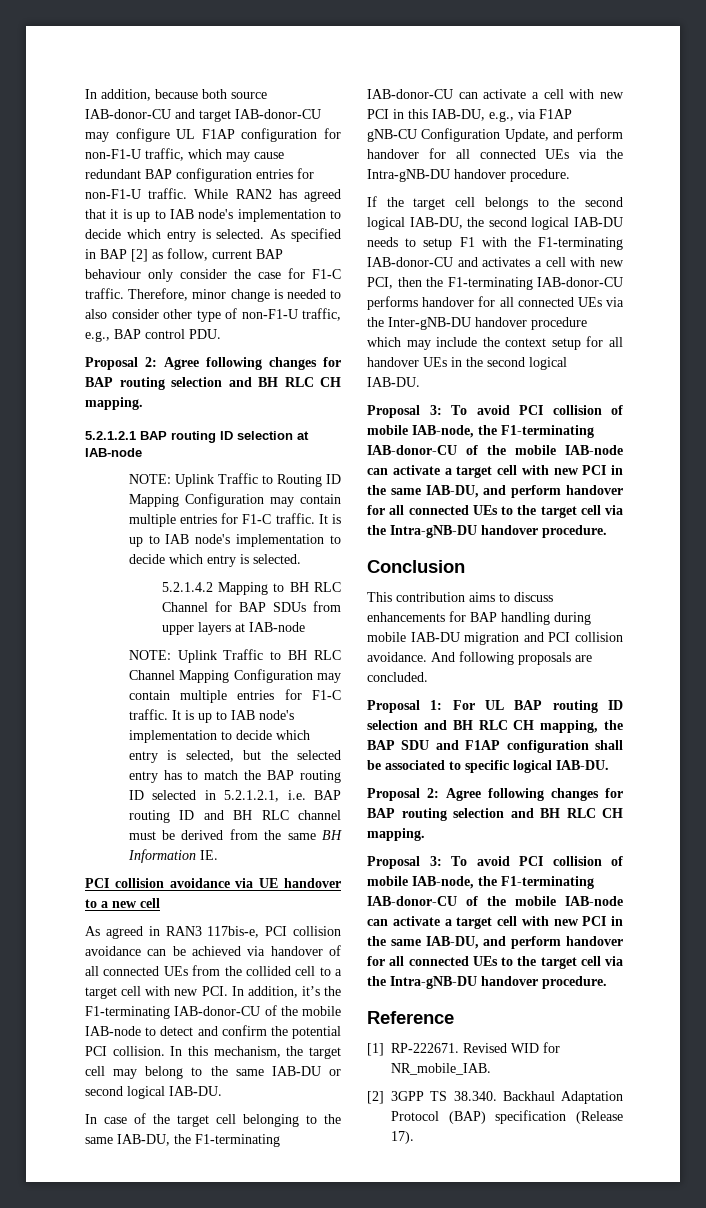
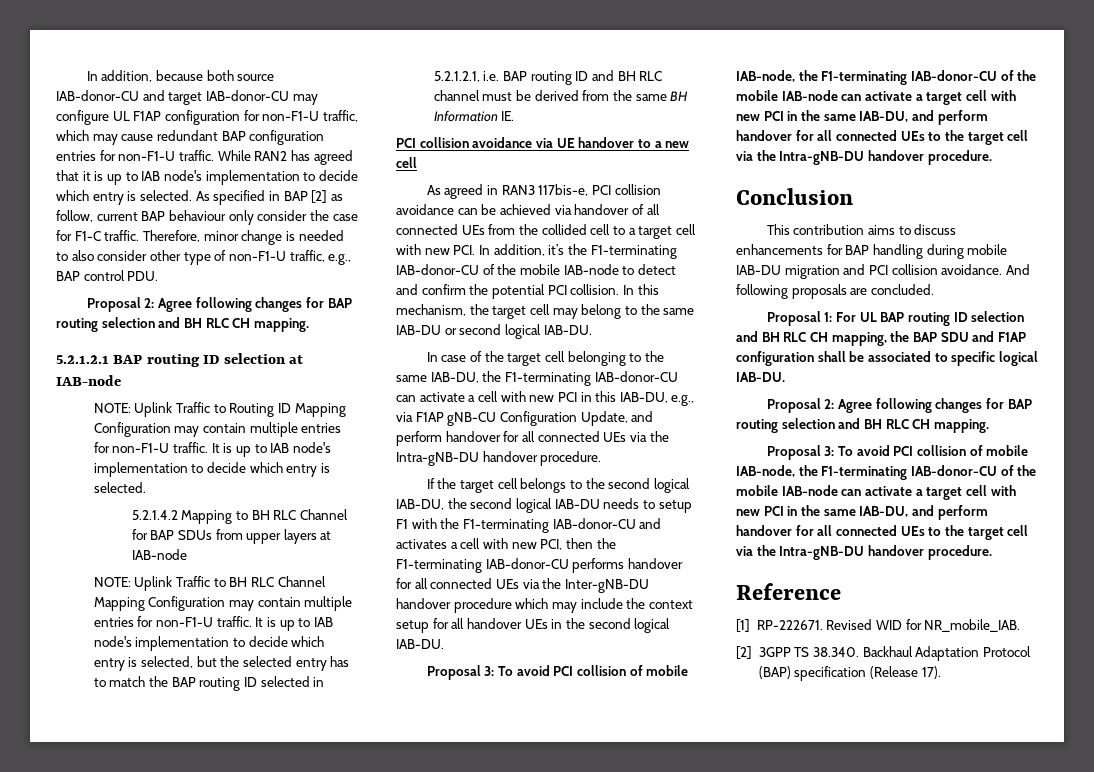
- NOTE: Uplink Traffic to Routing ID Mapping Configuration may contain multiple entries for F1-C traffic.
+ NOTE: Uplink Traffic to Routing ID Mapping Configuration may contain multiple entries for non-F1-U traffic.
- NOTE: Uplink Traffic to BH RLC Channel Mapping Configuration may contain multiple entries for F1-C traffic.
+ NOTE: Uplink Traffic to BH RLC Channel Mapping Configuration may contain multiple entries for non-F1-U traffic.

